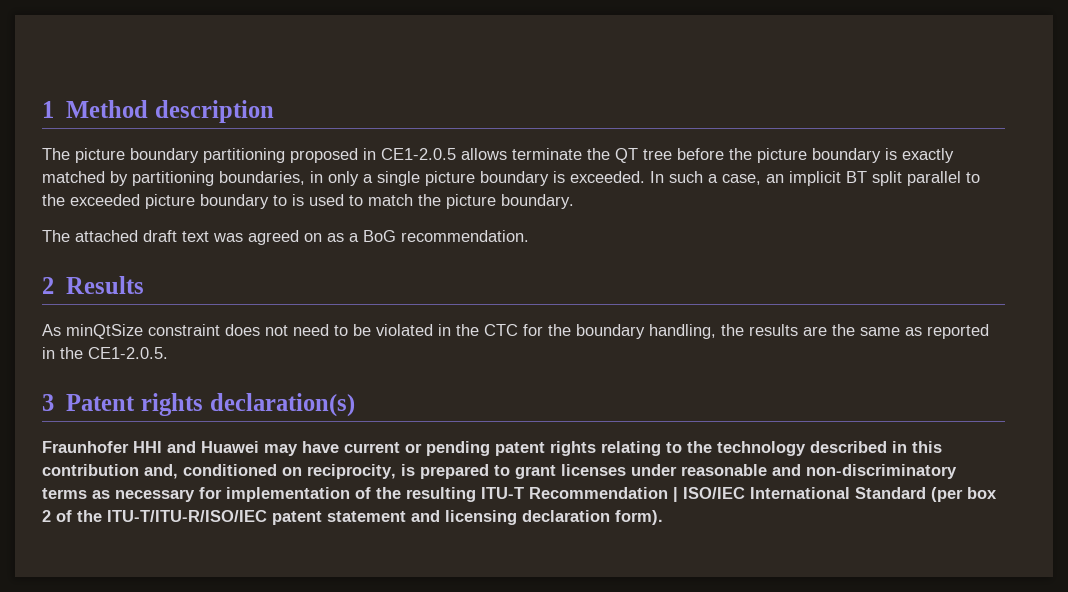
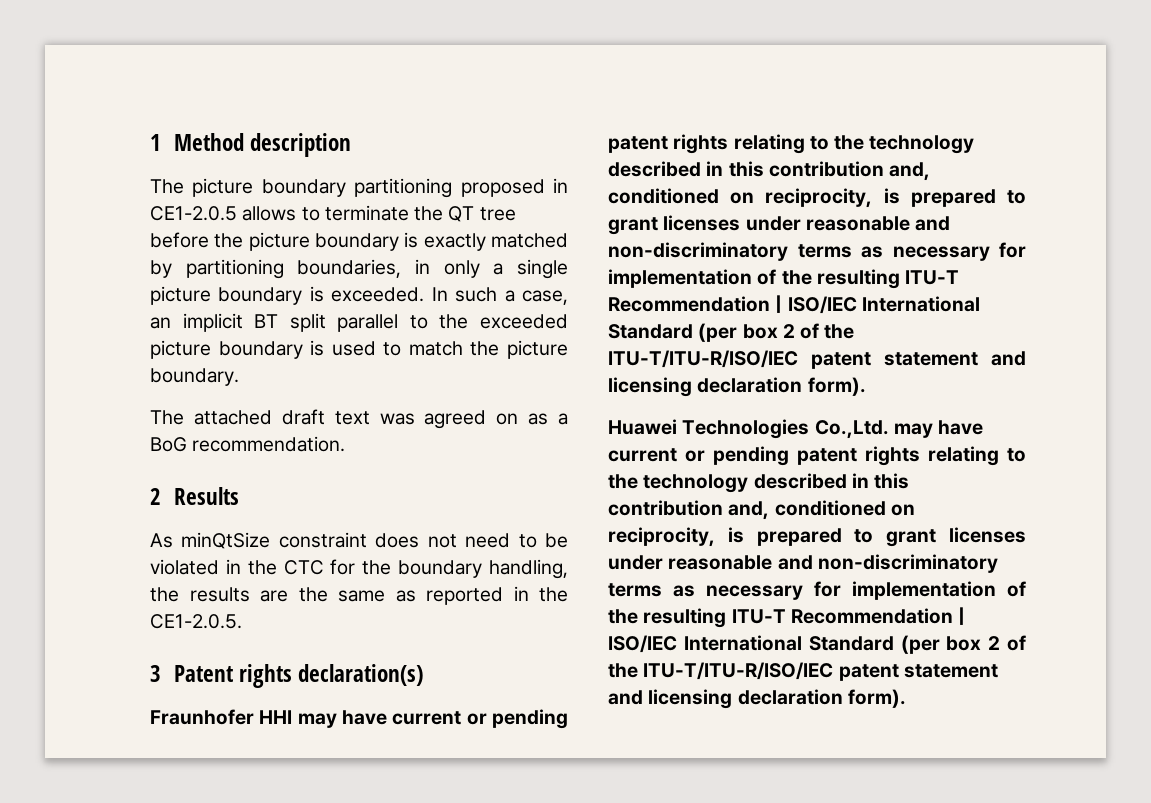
- The picture boundary partitioning proposed in CE1-2.0.5 allows terminate the QT tree before the picture boundary is exactly matched by partitioning boundaries, in only a single picture boundary is exceeded.
+ The picture boundary partitioning proposed in CE1-2.0.5 allows to terminate the QT tree before the picture boundary is exactly matched by partitioning boundaries, in only a single picture boundary is exceeded.
- In such a case, an implicit BT split parallel to the exceeded picture boundary to is used to match the picture boundary.
+ In such a case, an implicit BT split parallel to the exceeded picture boundary is used to match the picture boundary.
- Fraunhofer HHI and Huawei may have current or pending patent rights relating to the technology described in this contribution and, conditioned on reciprocity, is prepared to grant licenses under reasonable and non-discriminatory terms as necessary for implementation of the resulting ITU-T Recommendation | ISO/IEC International Standard (per box 2 of the ITU-T/ITU-R/ISO/IEC patent statement and licensing declaration form).
+ Fraunhofer HHI may have current or pending patent rights relating to the technology described in this contribution and, conditioned on reciprocity, is prepared to grant licenses under reasonable and non-discriminatory terms as necessary for implementation of the resulting ITU-T Recommendation | ISO/IEC International Standard (per box 2 of the ITU-T/ITU-R/ISO/IEC patent statement and licensing declaration form).
+ Huawei Technologies Co.,Ltd. may have current or pending patent rights relating to the technology described in this contribution and, conditioned on reciprocity, is prepared to grant licenses under reasonable and non-discriminatory terms as necessary for implementation of the resulting ITU-T Recommendation | ISO/IEC International Standard (per box 2 of the ITU-T/ITU-R/ISO/IEC patent statement and licensing declaration form).

